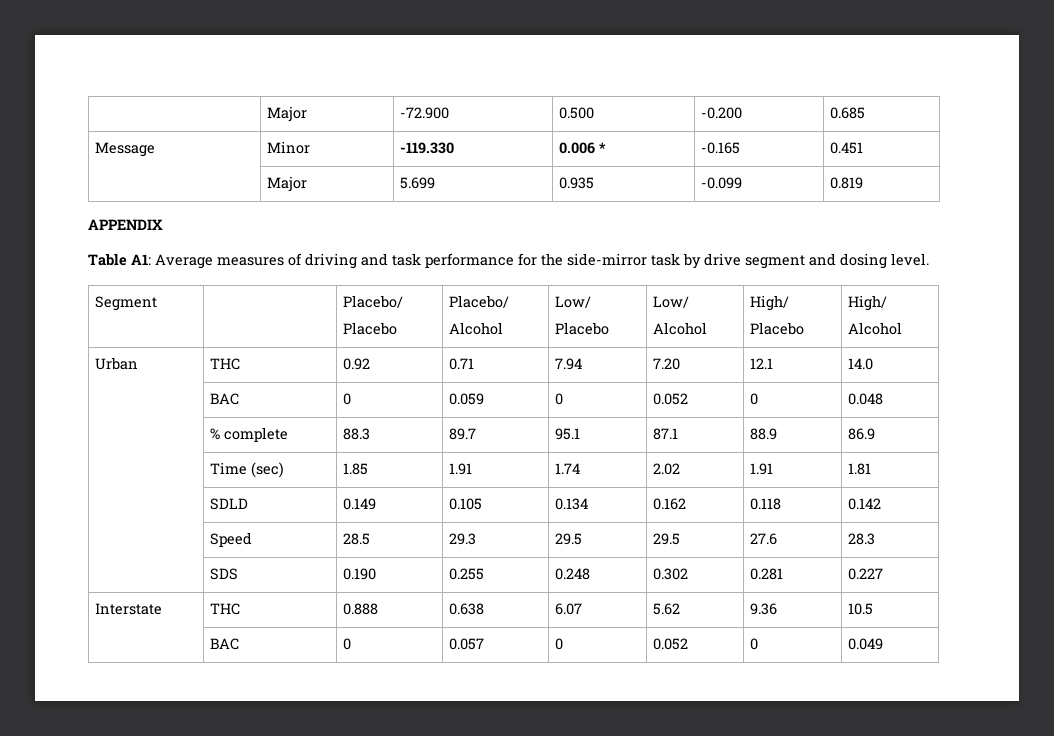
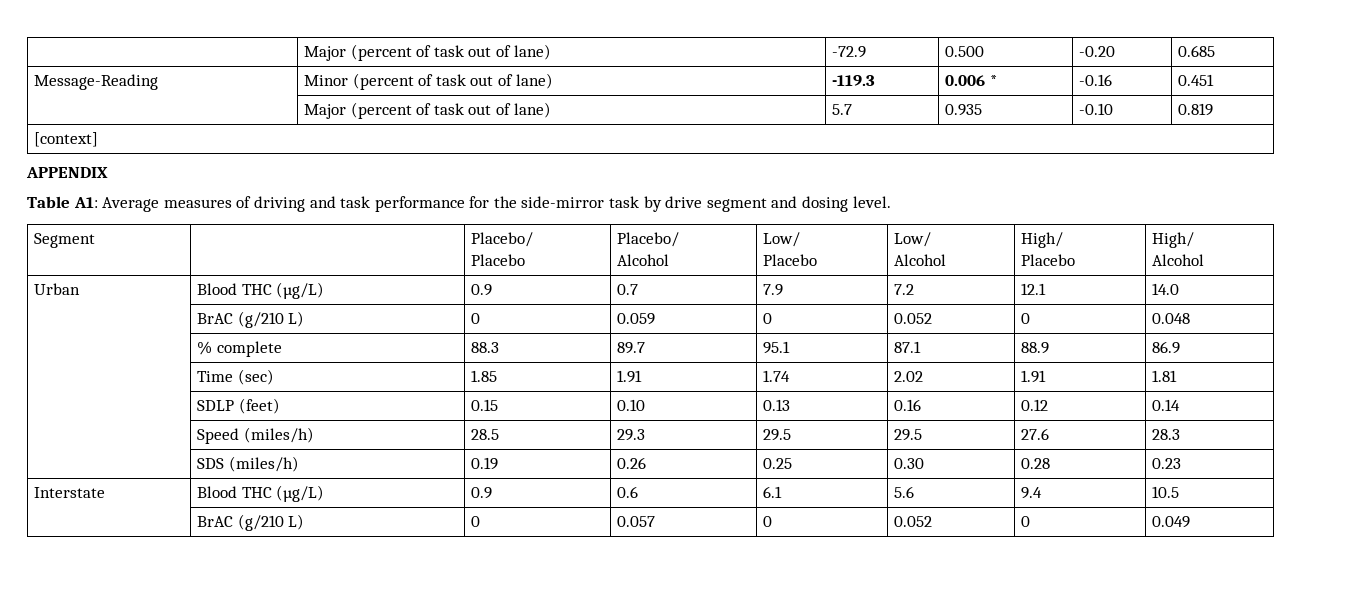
- | Major | -72.900 | 0.500 | -0.200 | 0.685
+ | Major (percent of task out of lane) | -72.9 | 0.500 | -0.20 | 0.685
- Message | Minor | -119.330 | 0.006 * | -0.165 | 0.451
+ Message-Reading | Minor (percent of task out of lane) | -119.3 | 0.006 * | -0.16 | 0.451
- | Major | 5.699 | 0.935 | -0.099 | 0.819
+ | Major (percent of task out of lane) | 5.7 | 0.935 | -0.10 | 0.819
+ [context]
- Urban | THC | 0.92 | 0.71 | 7.94 | 7.20 | 12.1 | 14.0
+ Urban | Blood THC (µg/L) | 0.9 | 0.7 | 7.9 | 7.2 | 12.1 | 14.0
- | BAC | 0 | 0.059 | 0 | 0.052 | 0 | 0.048
+ | BrAC (g/210 L) | 0 | 0.059 | 0 | 0.052 | 0 | 0.048
- | SDLD | 0.149 | 0.105 | 0.134 | 0.162 | 0.118 | 0.142
+ | SDLP (feet) | 0.15 | 0.10 | 0.13 | 0.16 | 0.12 | 0.14
- | Speed | 28.5 | 29.3 | 29.5 | 29.5 | 27.6 | 28.3
+ | Speed (miles/h) | 28.5 | 29.3 | 29.5 | 29.5 | 27.6 | 28.3
- | SDS | 0.190 | 0.255 | 0.248 | 0.302 | 0.281 | 0.227
+ | SDS (miles/h) | 0.19 | 0.26 | 0.25 | 0.30 | 0.28 | 0.23
- Interstate | THC | 0.888 | 0.638 | 6.07 | 5.62 | 9.36 | 10.5
- | BAC | 0 | 0.057 | 0 | 0.052 | 0 | 0.049
+ Interstate | Blood THC (µg/L) | 0.9 | 0.6 | 6.1 | 5.6 | 9.4 | 10.5
+ | BrAC (g/210 L) | 0 | 0.057 | 0 | 0.052 | 0 | 0.049

